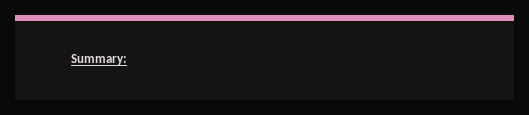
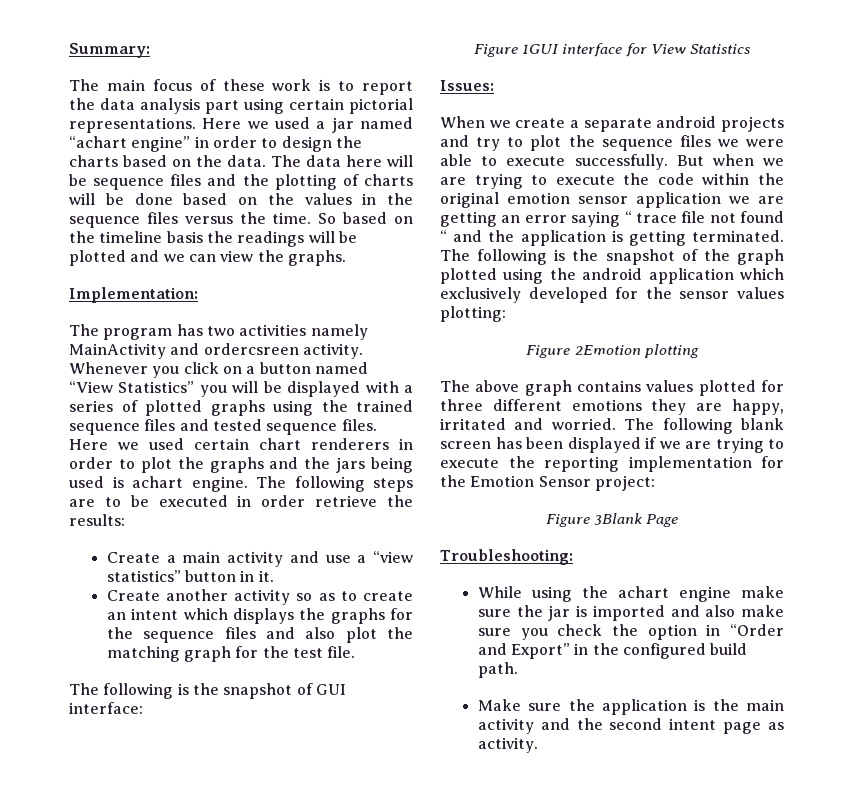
+ The main focus of these work is to report the data analysis part using certain pictorial representations. Here we used a jar named “achart engine” in order to design the charts based on the data. The data here will be sequence files and the plotting of charts will be done based on the values in the sequence files versus the time. So based on the timeline basis the readings will be plotted and we can view the graphs.
+ Implementation:
+ The program has two activities namely MainActivity and ordercsreen activity. Whenever you click on a button named “View Statistics” you will be displayed with a series of plotted graphs using the trained sequence files and tested sequence files. Here we used certain chart renderers in order to plot the graphs and the jars being used is achart engine. The following steps are to be executed in order retrieve the results:
+ Create a main activity and use a “view statistics” button in it.
+ Create another activity so as to create an intent which displays the graphs for the sequence files and also plot the matching graph for the test file.
+ The following is the snapshot of GUI interface:
+ Figure 1GUI interface for View Statistics
+ Issues:
+ When we create a separate android projects and try to plot the sequence files we were able to execute successfully. But when we are trying to execute the code within the original emotion sensor application we are getting an error saying “ trace file not found “ and the application is getting terminated. The following is the snapshot of the graph plotted using the android application which exclusively developed for the sensor values plotting:
+ Figure 2Emotion plotting
+ The above graph contains values plotted for three different emotions they are happy, irritated and worried. The following blank screen has been displayed if we are trying to execute the reporting implementation for the Emotion Sensor project:
+ Figure 3Blank Page
+ Troubleshooting:
+ While using the achart engine make sure the jar is imported and also make sure you check the option in “Order and Export” in the configured build path.
+ Make sure the application is the main activity and the second intent page as activity.

